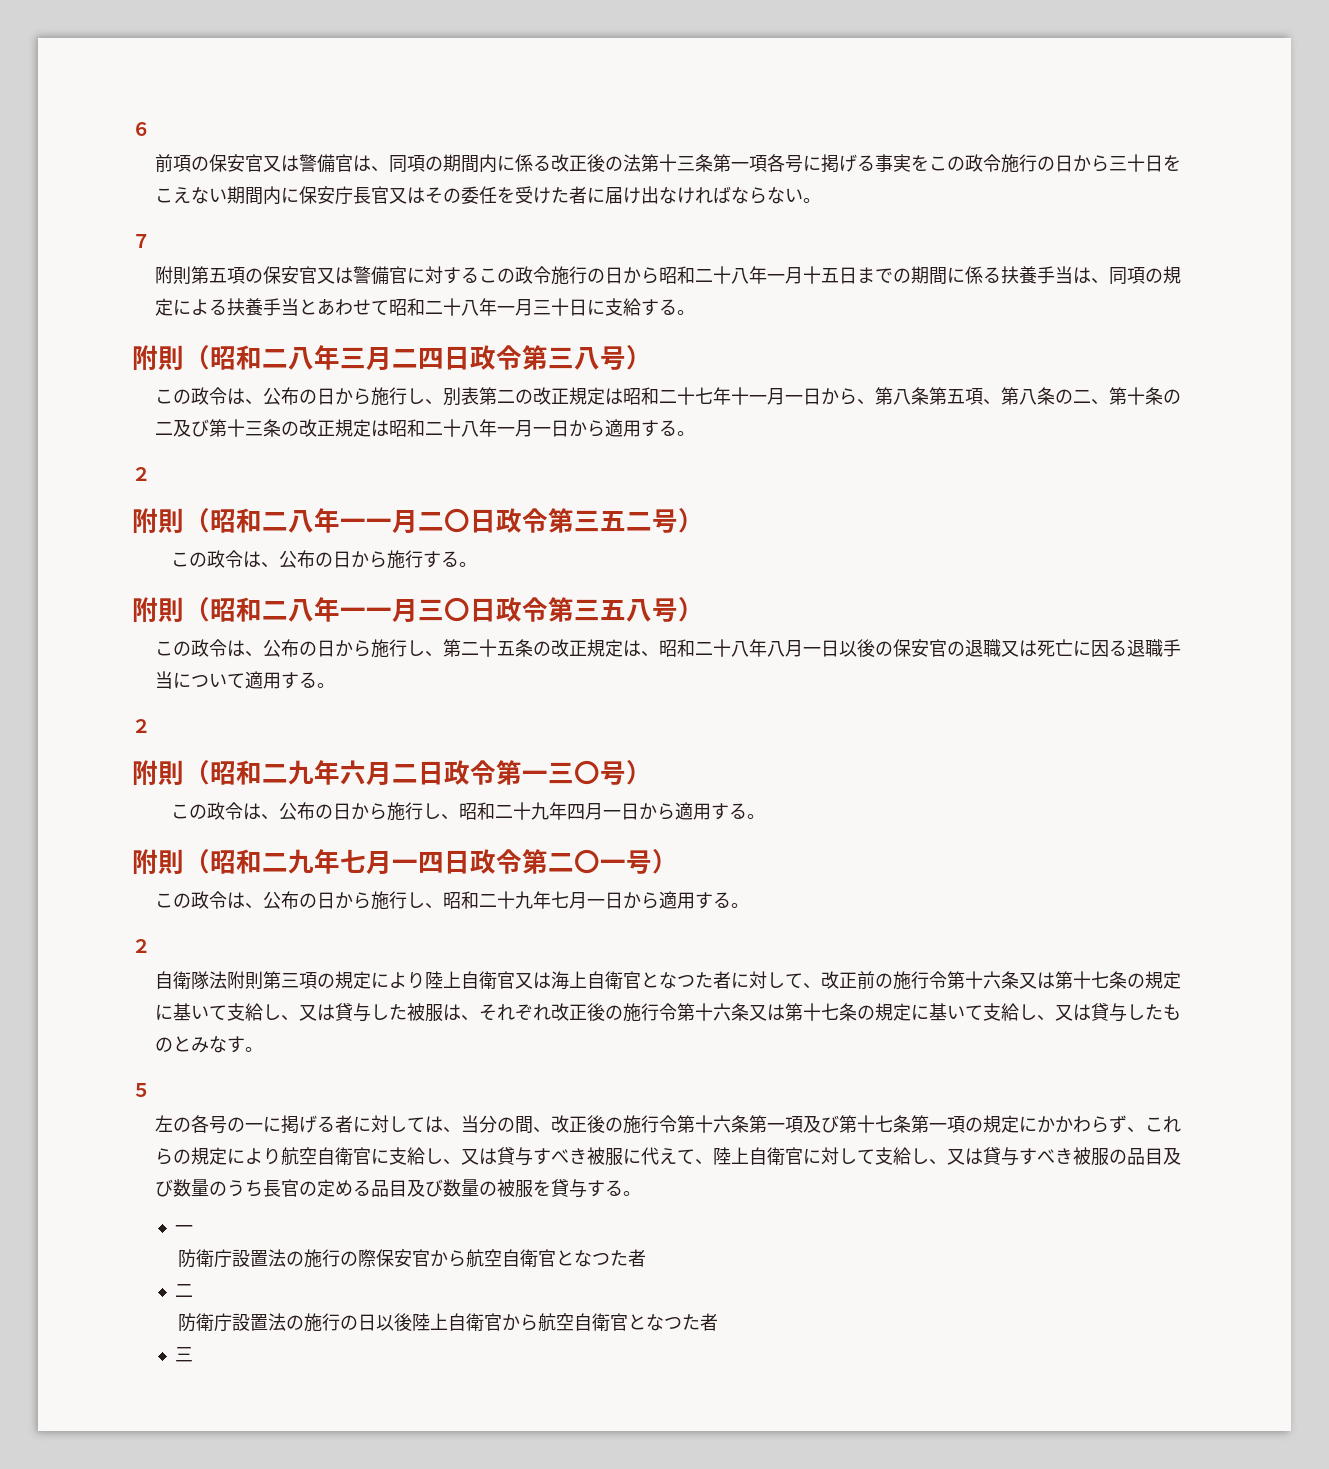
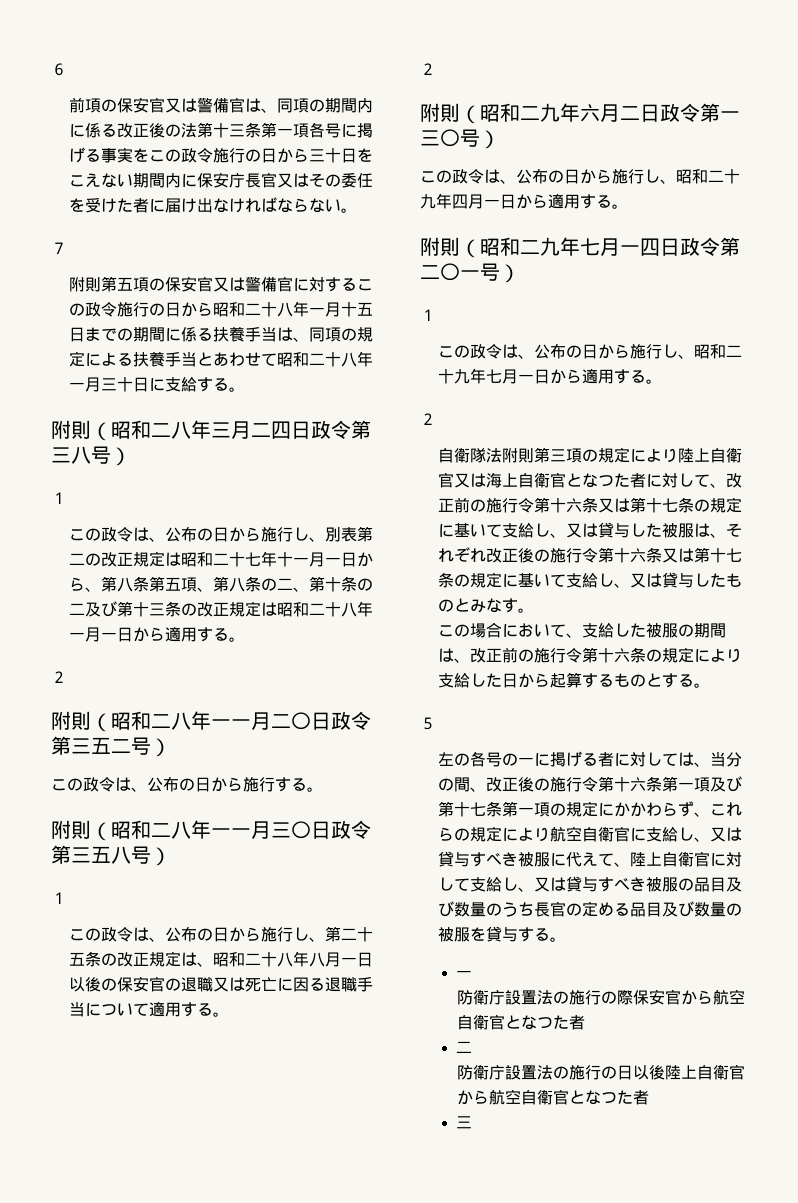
  附則（昭和二八年三月二四日政令第三八号）
+ １
  附則（昭和二八年一一月三〇日政令第三五八号）
+ １
  附則（昭和二九年七月一四日政令第二〇一号）
+ １
+ この場合において、支給した被服の期間は、改正前の施行令第十六条の規定により支給した日から起算するものとする。

